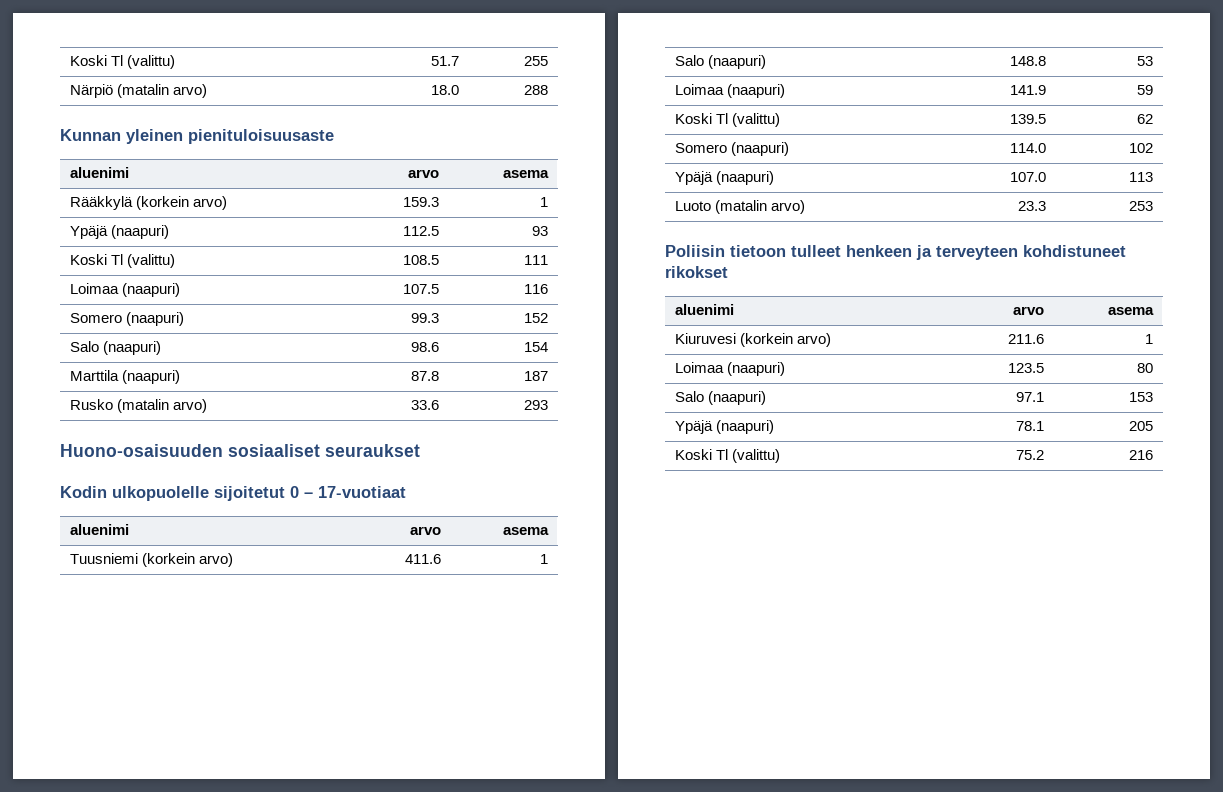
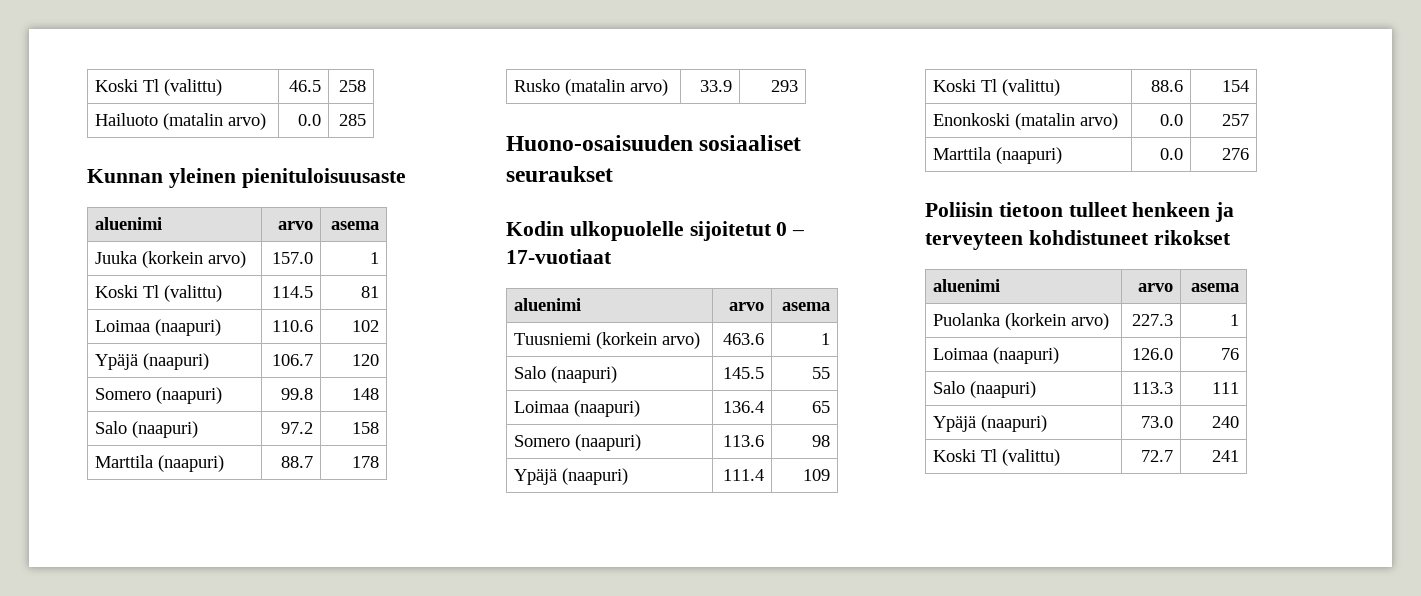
- Koski Tl (valittu) | 51.7 | 255
- Närpiö (matalin arvo) | 18.0 | 288
+ Koski Tl (valittu) | 46.5 | 258
+ Hailuoto (matalin arvo) | 0.0 | 285
- Rääkkylä (korkein arvo) | 159.3 | 1
- Ypäjä (naapuri) | 112.5 | 93
- Koski Tl (valittu) | 108.5 | 111
- Loimaa (naapuri) | 107.5 | 116
- Somero (naapuri) | 99.3 | 152
- Salo (naapuri) | 98.6 | 154
- Marttila (naapuri) | 87.8 | 187
+ Juuka (korkein arvo) | 157.0 | 1
+ Koski Tl (valittu) | 114.5 | 81
+ Loimaa (naapuri) | 110.6 | 102
+ Ypäjä (naapuri) | 106.7 | 120
+ Somero (naapuri) | 99.8 | 148
+ Salo (naapuri) | 97.2 | 158
+ Marttila (naapuri) | 88.7 | 178
- Rusko (matalin arvo) | 33.6 | 293
+ Rusko (matalin arvo) | 33.9 | 293
- Tuusniemi (korkein arvo) | 411.6 | 1
+ Tuusniemi (korkein arvo) | 463.6 | 1
- Salo (naapuri) | 148.8 | 53
- Loimaa (naapuri) | 141.9 | 59
- Koski Tl (valittu) | 139.5 | 62
- Somero (naapuri) | 114.0 | 102
- Ypäjä (naapuri) | 107.0 | 113
- Luoto (matalin arvo) | 23.3 | 253
+ Salo (naapuri) | 145.5 | 55
+ Loimaa (naapuri) | 136.4 | 65
+ Somero (naapuri) | 113.6 | 98
+ Ypäjä (naapuri) | 111.4 | 109
+ Koski Tl (valittu) | 88.6 | 154
+ Enonkoski (matalin arvo) | 0.0 | 257
+ Marttila (naapuri) | 0.0 | 276
- Kiuruvesi (korkein arvo) | 211.6 | 1
+ Puolanka (korkein arvo) | 227.3 | 1
- Loimaa (naapuri) | 123.5 | 80
- Salo (naapuri) | 97.1 | 153
- Ypäjä (naapuri) | 78.1 | 205
- Koski Tl (valittu) | 75.2 | 216
+ Loimaa (naapuri) | 126.0 | 76
+ Salo (naapuri) | 113.3 | 111
+ Ypäjä (naapuri) | 73.0 | 240
+ Koski Tl (valittu) | 72.7 | 241

